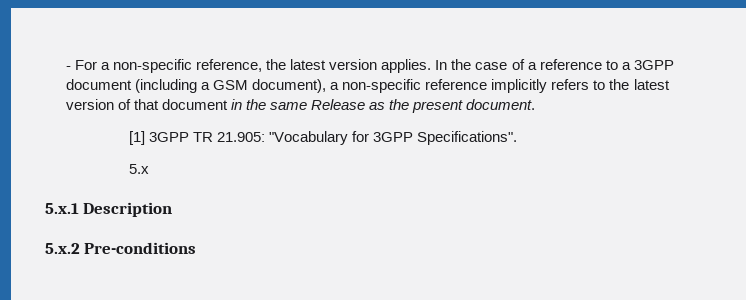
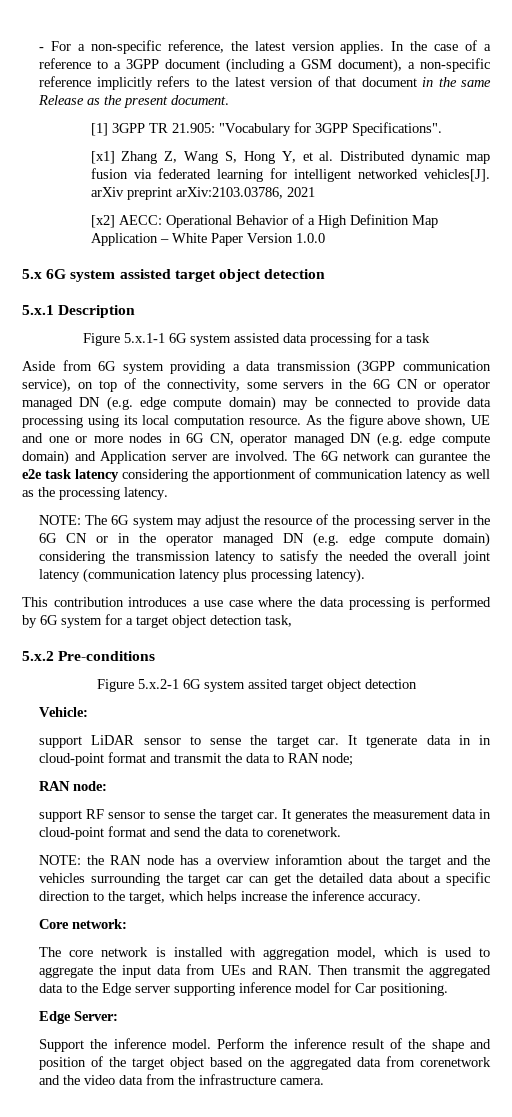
- 5.x
+ [x1] Zhang Z, Wang S, Hong Y, et al. Distributed dynamic map fusion via federated learning for intelligent networked vehicles[J]. arXiv preprint arXiv:2103.03786, 2021
+ [x2] AECC: Operational Behavior of a High Definition Map Application – White Paper Version 1.0.0
+ 5.x 6G system assisted target object detection
  5.x.1 Description
+ Figure 5.x.1-1 6G system assisted data processing for a task
+ Aside from 6G system providing a data transmission (3GPP communication service), on top of the connectivity, some servers in the 6G CN or operator managed DN (e.g. edge compute domain) may be connected to provide data processing using its local computation resource. As the figure above shown, UE and one or more nodes in 6G CN, operator managed DN (e.g. edge compute domain) and Application server are involved. The 6G network can gurantee the e2e task latency considering the apportionment of communication latency as well as the processing latency.
+ NOTE: The 6G system may adjust the resource of the processing server in the 6G CN or in the operator managed DN (e.g. edge compute domain) considering the transmission latency to satisfy the needed the overall joint latency (communication latency plus processing latency).
+ This contribution introduces a use case where the data processing is performed by 6G system for a target object detection task,
  5.x.2 Pre-conditions
+ Figure 5.x.2-1 6G system assited target object detection
+ Vehicle:
+ support LiDAR sensor to sense the target car. It tgenerate data in in cloud-point format and transmit the data to RAN node;
+ RAN node:
+ support RF sensor to sense the target car. It generates the measurement data in cloud-point format and send the data to corenetwork.
+ NOTE: the RAN node has a overview inforamtion about the target and the vehicles surrounding the target car can get the detailed data about a specific direction to the target, which helps increase the inference accuracy.
+ Core network:
+ The core network is installed with aggregation model, which is used to aggregate the input data from UEs and RAN. Then transmit the aggregated data to the Edge server supporting inference model for Car positioning.
+ Edge Server:
+ Support the inference model. Perform the inference result of the shape and position of the target object based on the aggregated data from corenetwork and the video data from the infrastructure camera.

